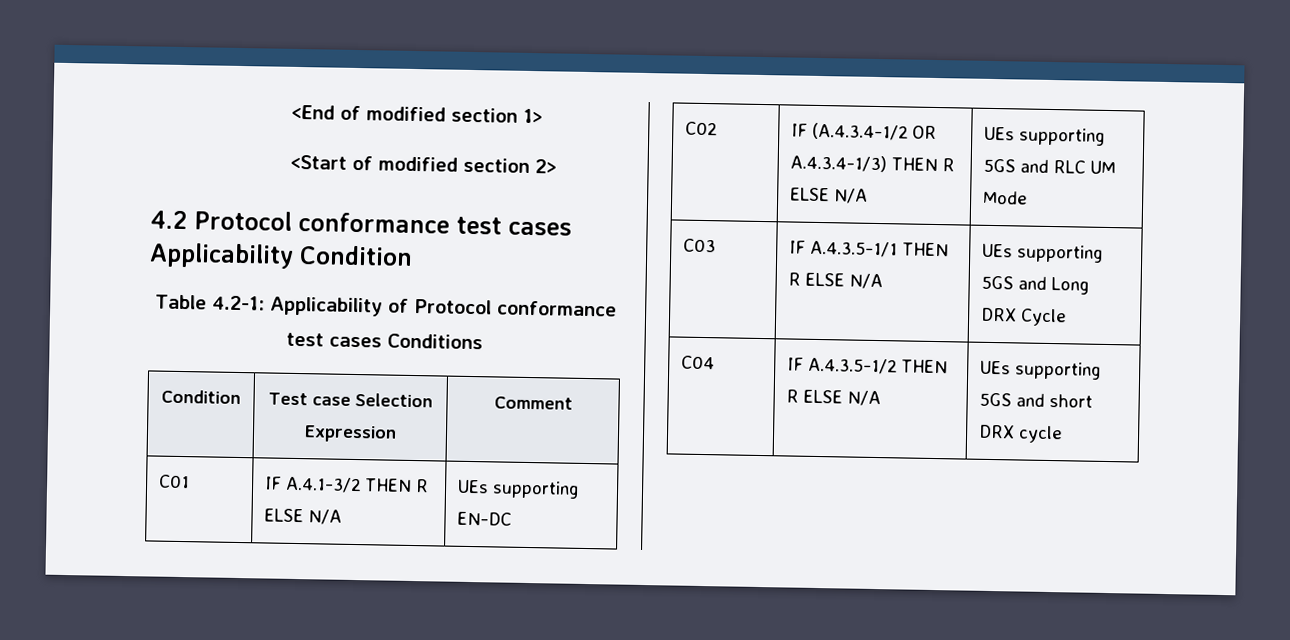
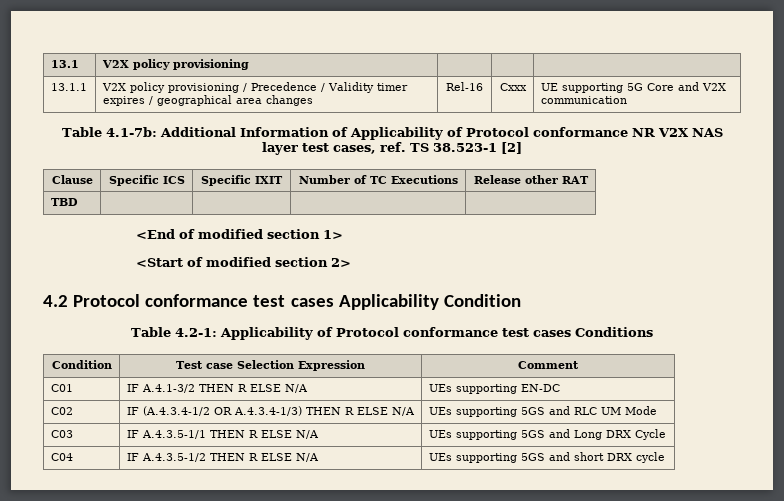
+ 13.1 | V2X policy provisioning | | |
+ 13.1.1 | V2X policy provisioning / Precedence / Validity timer expires / geographical area changes | Rel-16 | Cxxx | UE supporting 5G Core and V2X communication
+ Table 4.1-7b: Additional Information of Applicability of Protocol conformance NR V2X NAS layer test cases, ref. TS 38.523-1 [2]
+ Clause | Specific ICS | Specific IXIT | Number of TC Executions | Release other RAT
+ TBD | | | |

